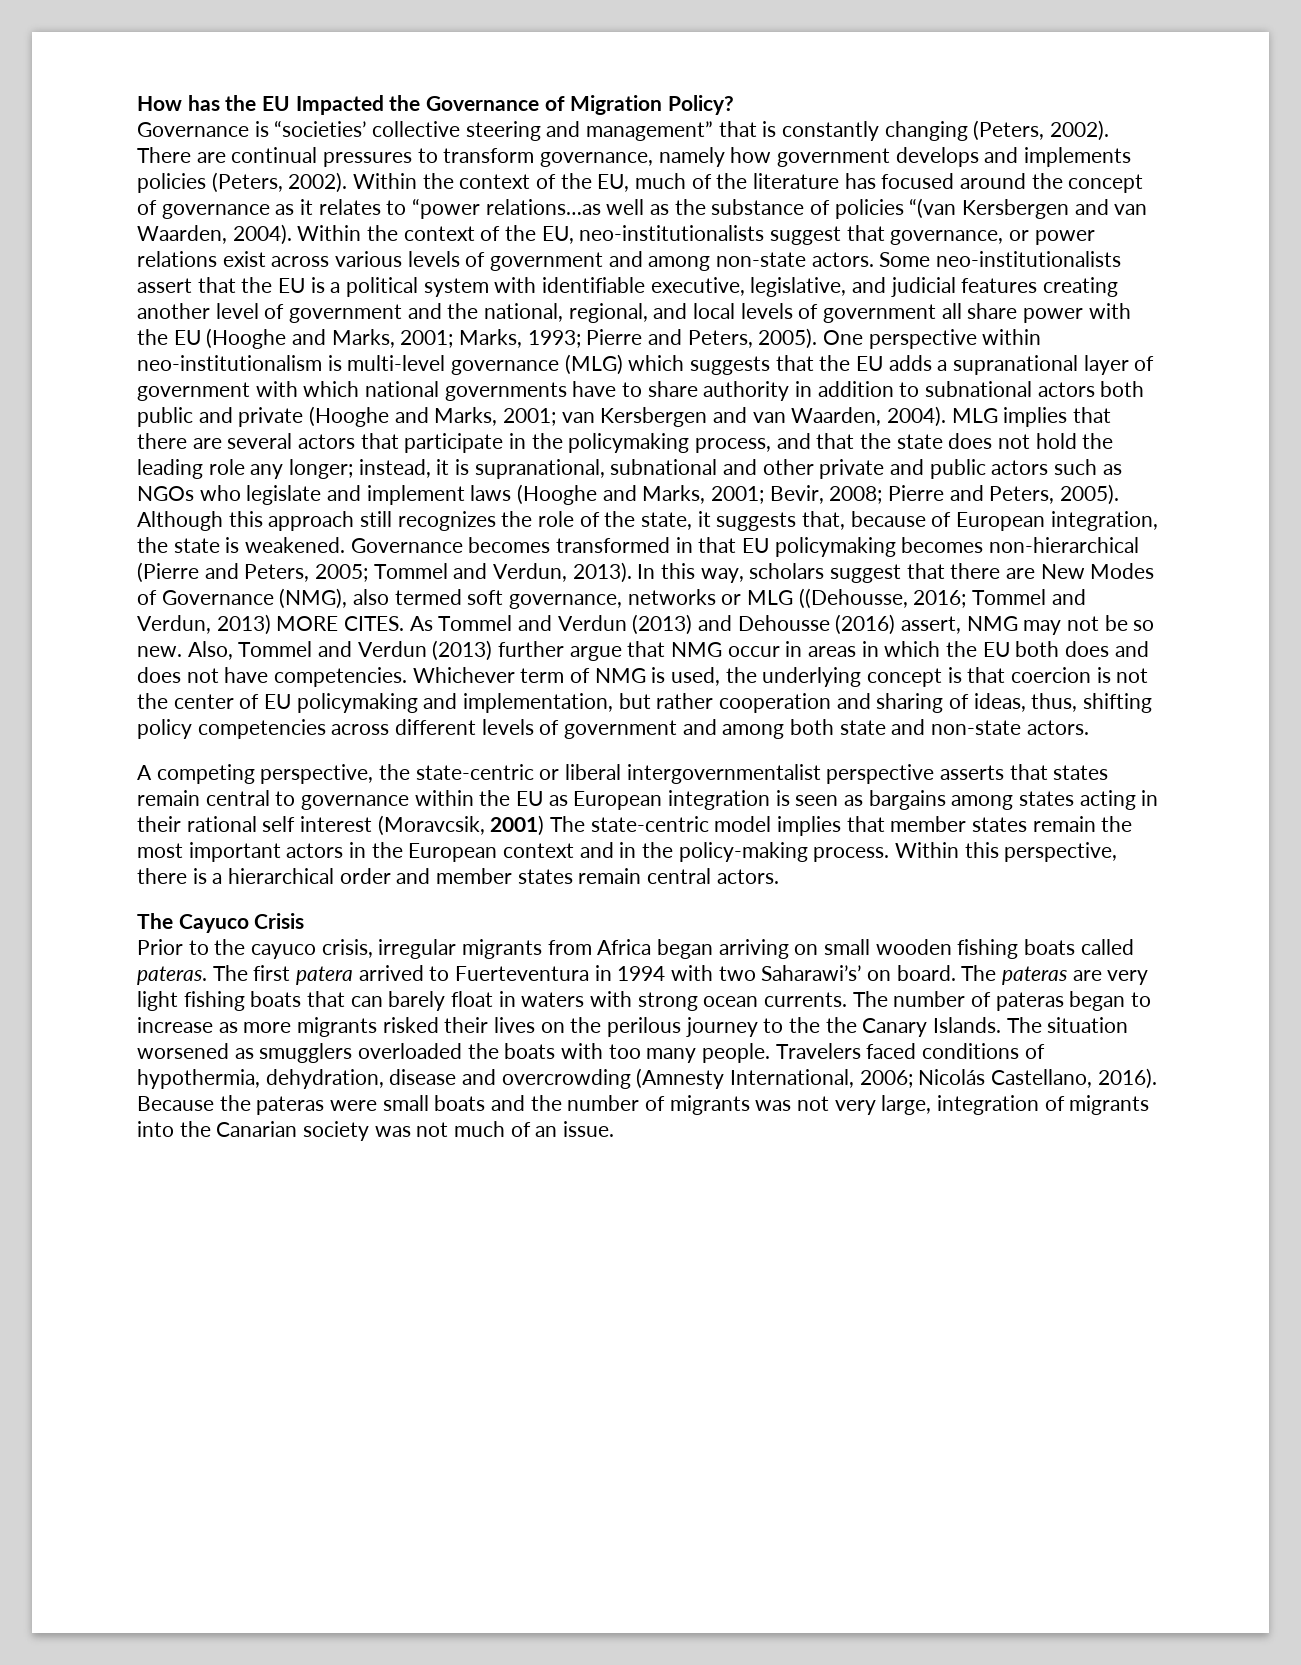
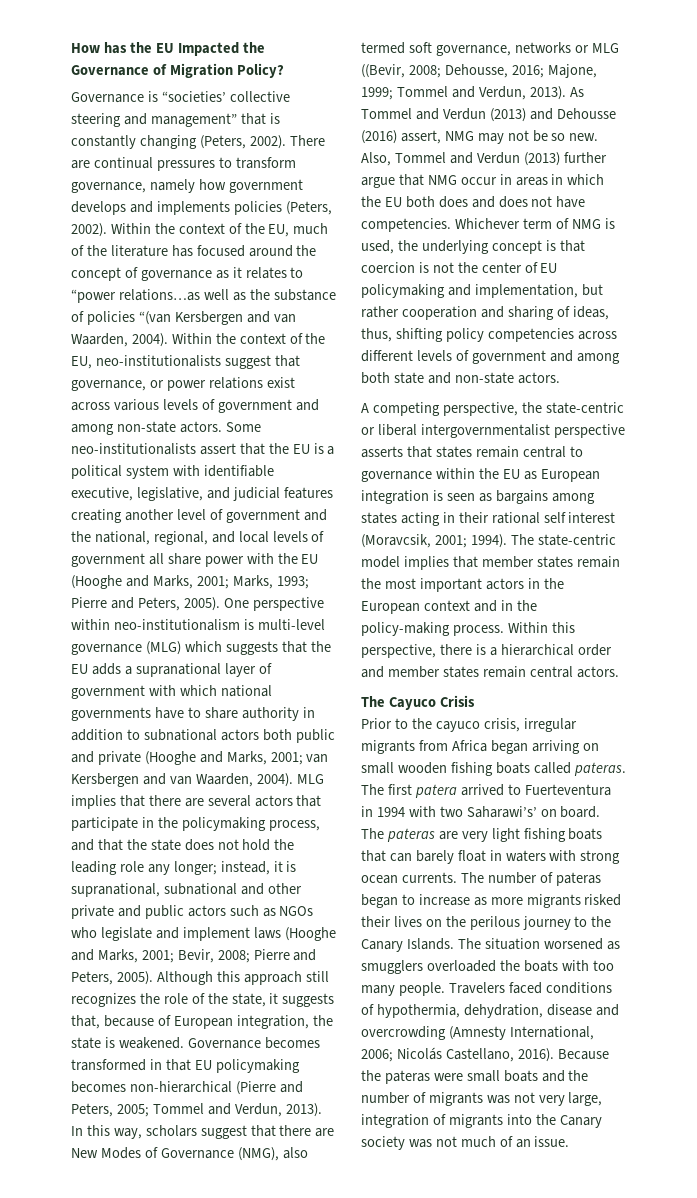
- In this way, scholars suggest that there are New Modes of Governance (NMG), also termed soft governance, networks or MLG ((Dehousse, 2016; Tommel and Verdun, 2013) MORE CITES.
+ In this way, scholars suggest that there are New Modes of Governance (NMG), also termed soft governance, networks or MLG ((Bevir, 2008; Dehousse, 2016; Majone, 1999; Tommel and Verdun, 2013).
- A competing perspective, the state-centric or liberal intergovernmentalist perspective asserts that states remain central to governance within the EU as European integration is seen as bargains among states acting in their rational self interest (Moravcsik, 2001) The state-centric model implies that member states remain the most important actors in the European context and in the policy-making process.
+ A competing perspective, the state-centric or liberal intergovernmentalist perspective asserts that states remain central to governance within the EU as European integration is seen as bargains among states acting in their rational self interest (Moravcsik, 2001; 1994). The state-centric model implies that member states remain the most important actors in the European context and in the policy-making process.
- The number of pateras began to increase as more migrants risked their lives on the perilous journey to the the Canary Islands.
+ The number of pateras began to increase as more migrants risked their lives on the perilous journey to the Canary Islands.
- Because the pateras were small boats and the number of migrants was not very large, integration of migrants into the Canarian society was not much of an issue.
+ Because the pateras were small boats and the number of migrants was not very large, integration of migrants into the Canary society was not much of an issue.

